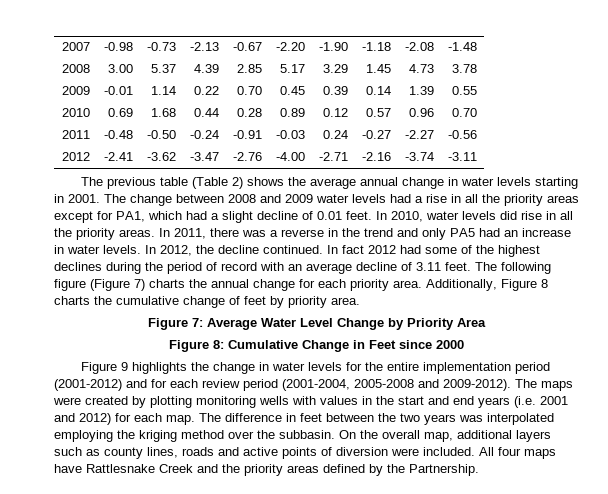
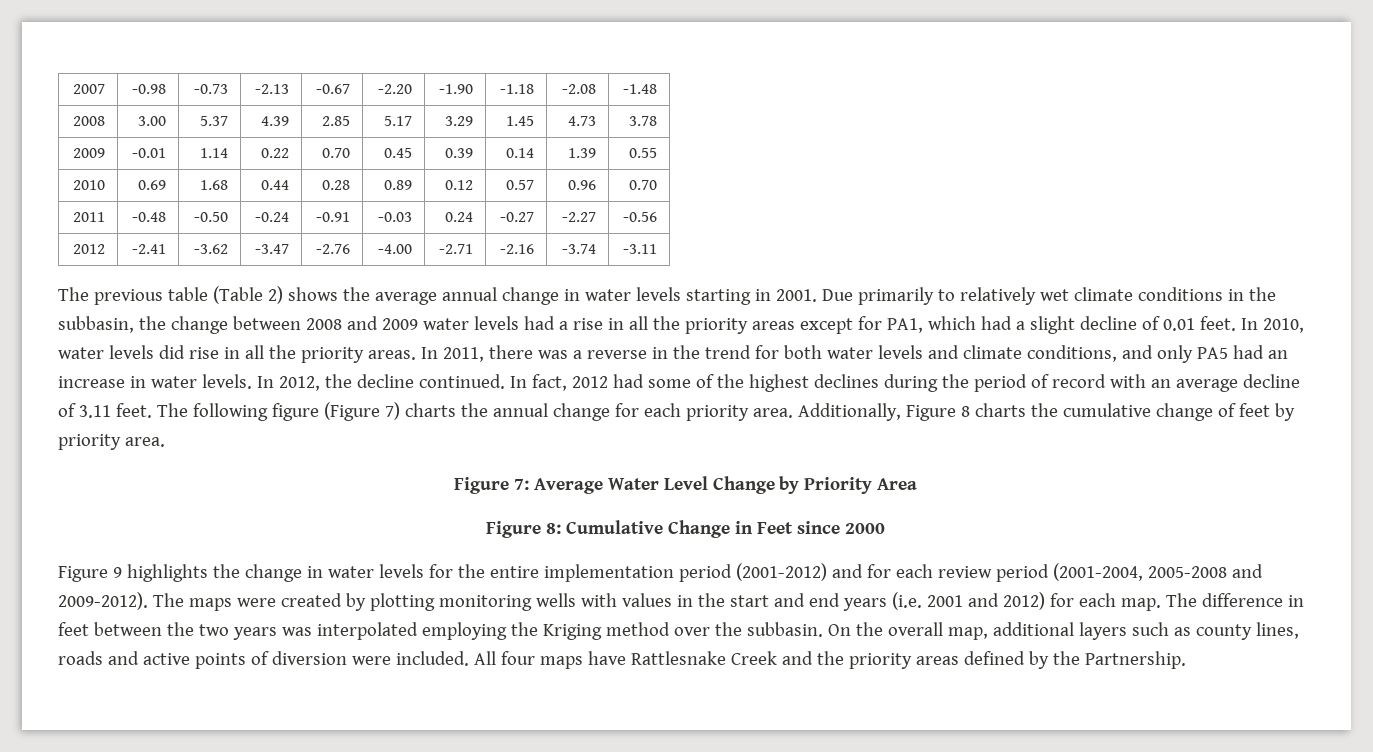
- The change between 2008 and 2009 water levels had a rise in all the priority areas except for PA1, which had a slight decline of 0.01 feet.
+ Due primarily to relatively wet climate conditions in the subbasin, the change between 2008 and 2009 water levels had a rise in all the priority areas except for PA1, which had a slight decline of 0.01 feet.
- In 2011, there was a reverse in the trend and only PA5 had an increase in water levels.
+ In 2011, there was a reverse in the trend for both water levels and climate conditions, and only PA5 had an increase in water levels.
- In fact 2012 had some of the highest declines during the period of record with an average decline of 3.11 feet.
+ In fact, 2012 had some of the highest declines during the period of record with an average decline of 3.11 feet.
- The difference in feet between the two years was interpolated employing the kriging method over the subbasin.
+ The difference in feet between the two years was interpolated employing the Kriging method over the subbasin.

